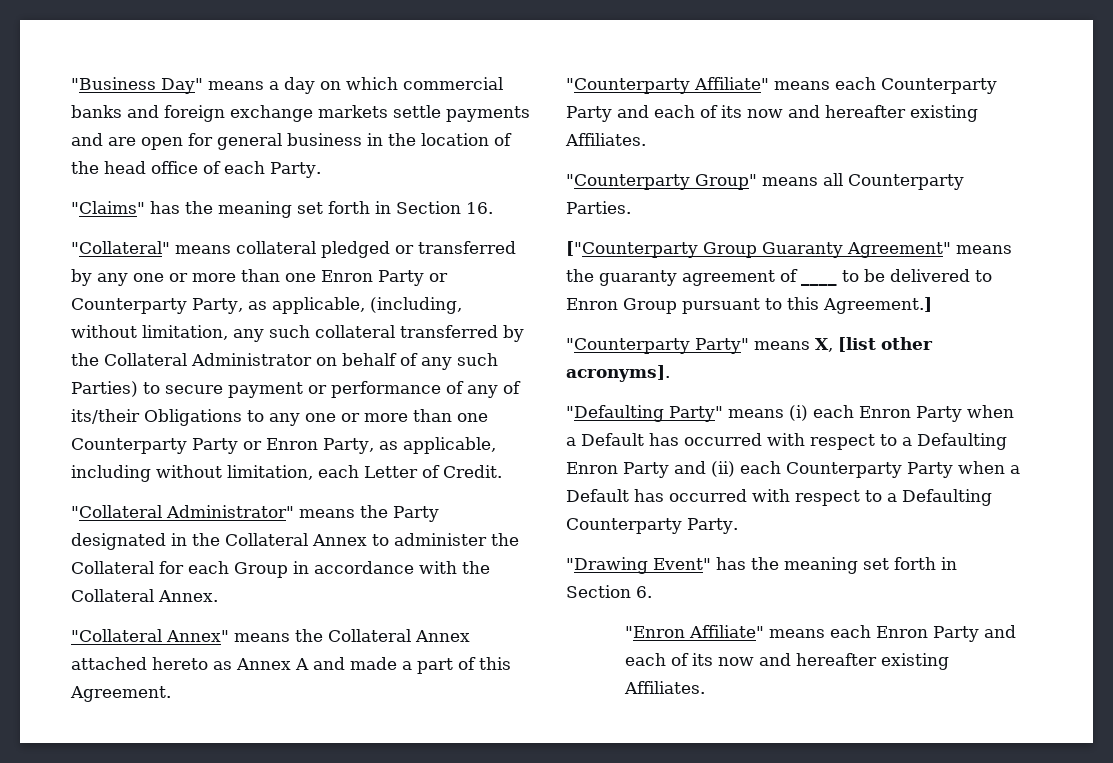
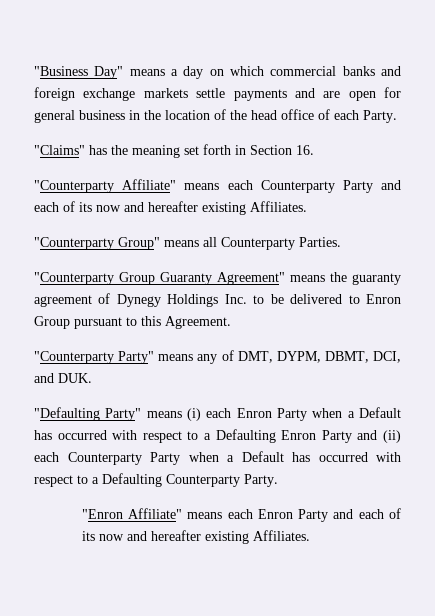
- "Collateral" means collateral pledged or transferred by any one or more than one Enron Party or Counterparty Party, as applicable, (including, without limitation, any such collateral transferred by the Collateral Administrator on behalf of any such Parties) to secure payment or performance of any of its/their Obligations to any one or more than one Counterparty Party or Enron Party, as applicable, including without limitation, each Letter of Credit.
- "Collateral Administrator" means the Party designated in the Collateral Annex to administer the Collateral for each Group in accordance with the Collateral Annex.
- "Collateral Annex" means the Collateral Annex attached hereto as Annex A and made a part of this Agreement.
- ["Counterparty Group Guaranty Agreement" means the guaranty agreement of ____ to be delivered to Enron Group pursuant to this Agreement.]
+ "Counterparty Group Guaranty Agreement" means the guaranty agreement of Dynegy Holdings Inc. to be delivered to Enron Group pursuant to this Agreement.
- "Counterparty Party" means X, [list other acronyms].
+ "Counterparty Party" means any of DMT, DYPM, DBMT, DCI, and DUK.
- "Drawing Event" has the meaning set forth in Section 6.

